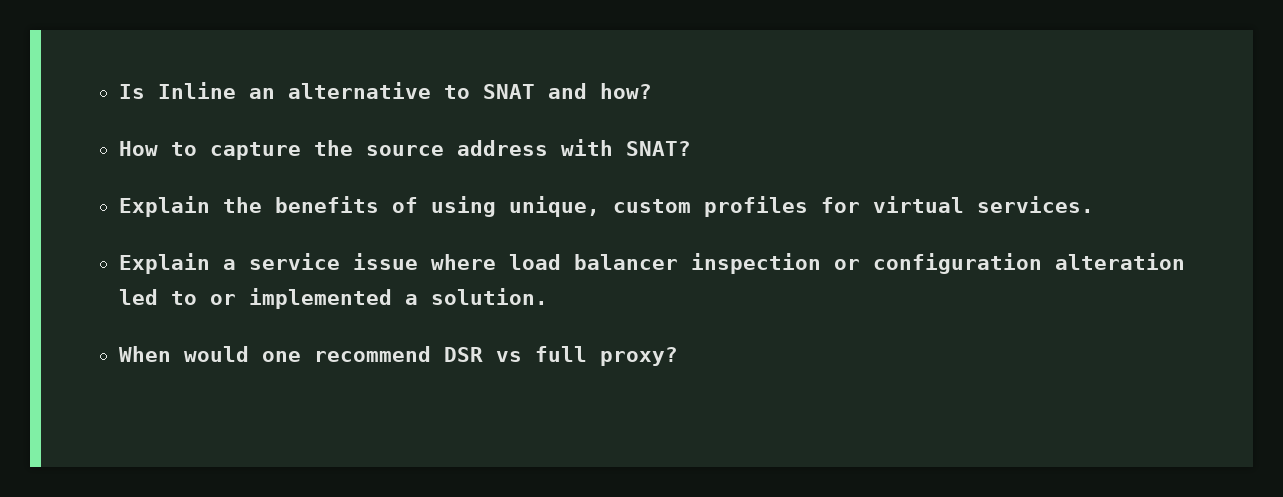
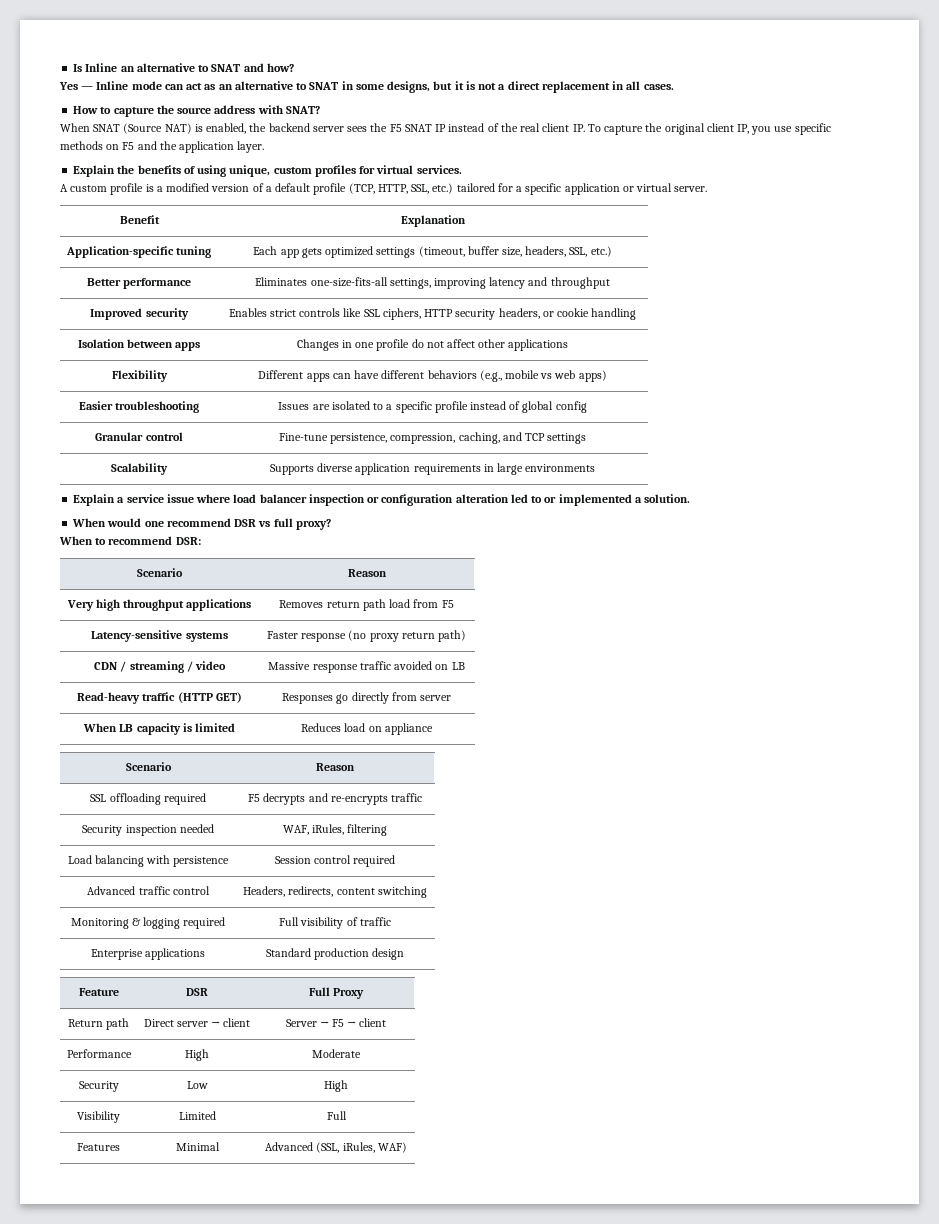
+ Yes — Inline mode can act as an alternative to SNAT in some designs, but it is not a direct replacement in all cases.
+ When SNAT (Source NAT) is enabled, the backend server sees the F5 SNAT IP instead of the real client IP. To capture the original client IP, you use specific methods on F5 and the application layer.
+ A custom profile is a modified version of a default profile (TCP, HTTP, SSL, etc.) tailored for a specific application or virtual server.
+ Benefit | Explanation
+ Application-specific tuning | Each app gets optimized settings (timeout, buffer size, headers, SSL, etc.)
+ Better performance | Eliminates one-size-fits-all settings, improving latency and throughput
+ Improved security | Enables strict controls like SSL ciphers, HTTP security headers, or cookie handling
+ Isolation between apps | Changes in one profile do not affect other applications
+ Flexibility | Different apps can have different behaviors (e.g., mobile vs web apps)
+ Easier troubleshooting | Issues are isolated to a specific profile instead of global config
+ Granular control | Fine-tune persistence, compression, caching, and TCP settings
+ Scalability | Supports diverse application requirements in large environments
+ When to recommend DSR:
+ Scenario | Reason
+ Very high throughput applications | Removes return path load from F5
+ Latency-sensitive systems | Faster response (no proxy return path)
+ CDN / streaming / video | Massive response traffic avoided on LB
+ Read-heavy traffic (HTTP GET) | Responses go directly from server
+ When LB capacity is limited | Reduces load on appliance
+ Scenario | Reason
+ SSL offloading required | F5 decrypts and re-encrypts traffic
+ Security inspection needed | WAF, iRules, filtering
+ Load balancing with persistence | Session control required
+ Advanced traffic control | Headers, redirects, content switching
+ Monitoring & logging required | Full visibility of traffic
+ Enterprise applications | Standard production design
+ Feature | DSR | Full Proxy
+ Return path | Direct server → client | Server → F5 → client
+ Performance | High | Moderate
+ Security | Low | High
+ Visibility | Limited | Full
+ Features | Minimal | Advanced (SSL, iRules, WAF)

